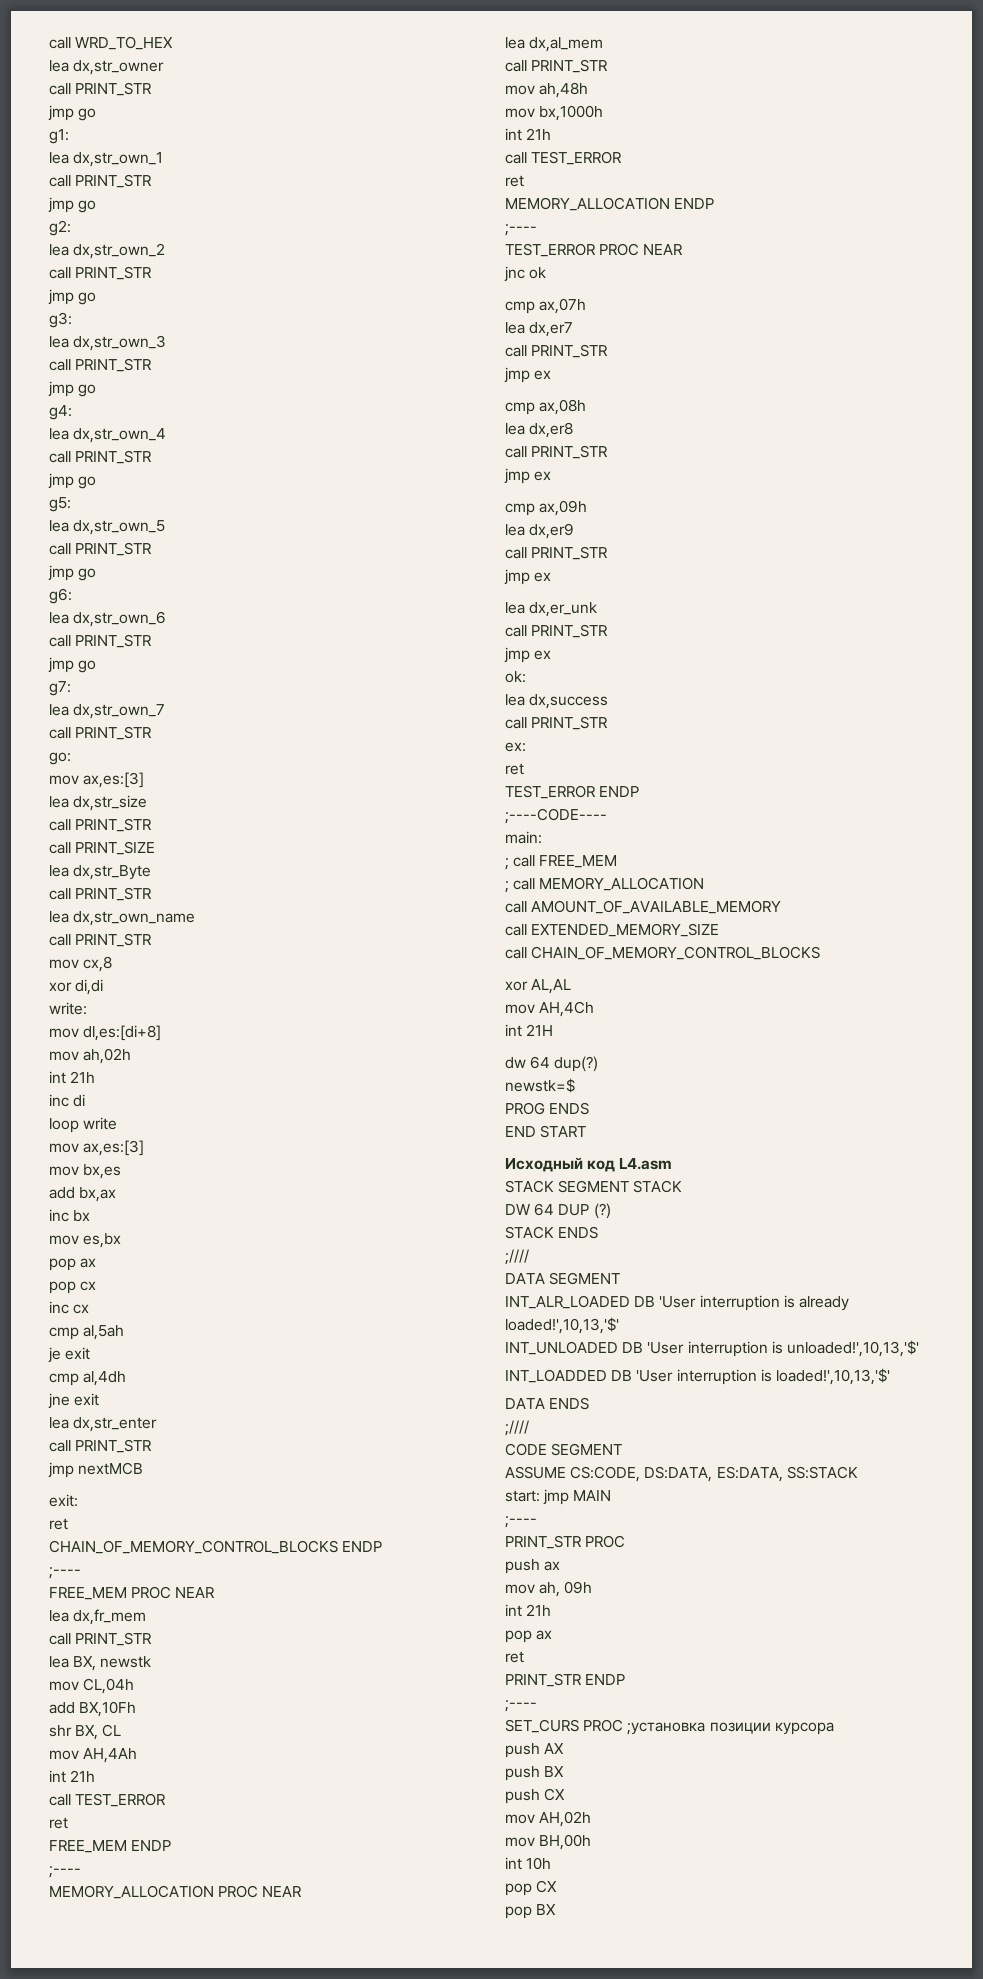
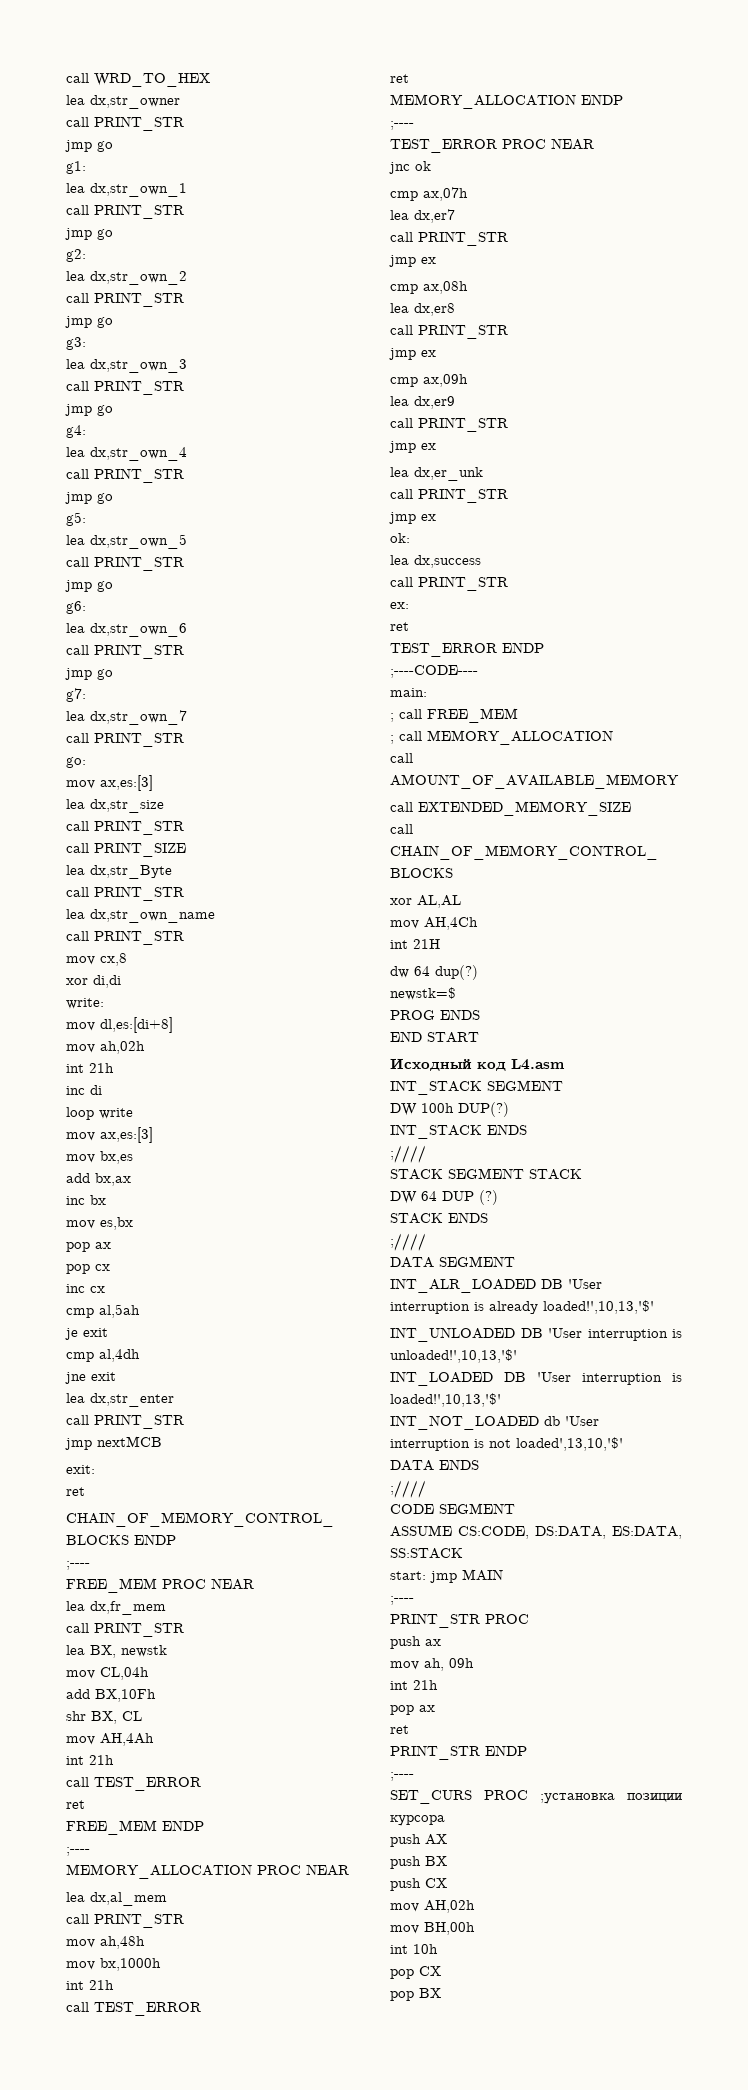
+ INT_STACK SEGMENT
+ DW 100h DUP(?)
+ INT_STACK ENDS
+ ;////
- INT_LOADDED DB 'User interruption is loaded!',10,13,'$'
+ INT_LOADED DB 'User interruption is loaded!',10,13,'$'
+ INT_NOT_LOADED db 'User interruption is not loaded',13,10,'$'

